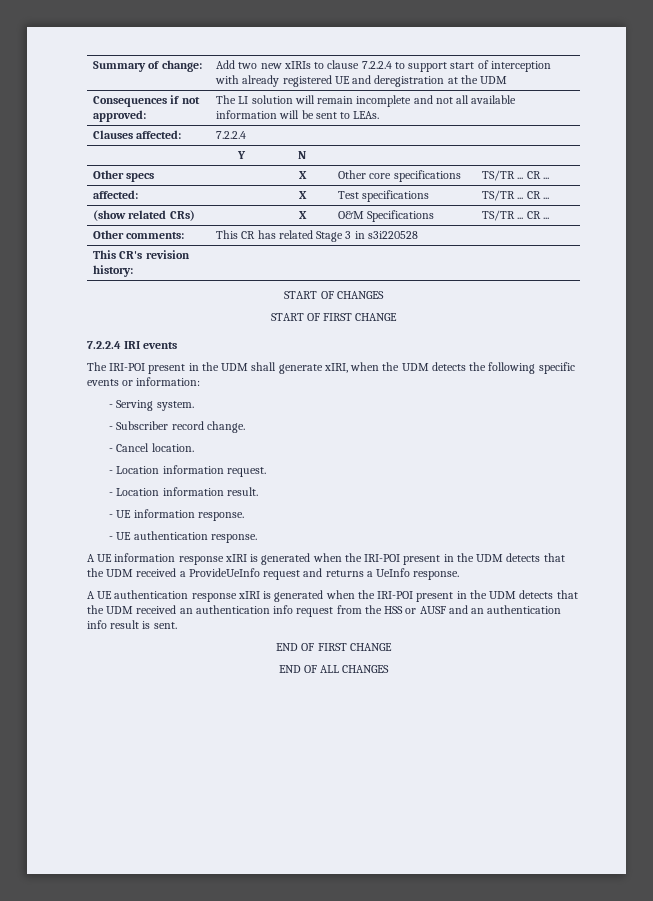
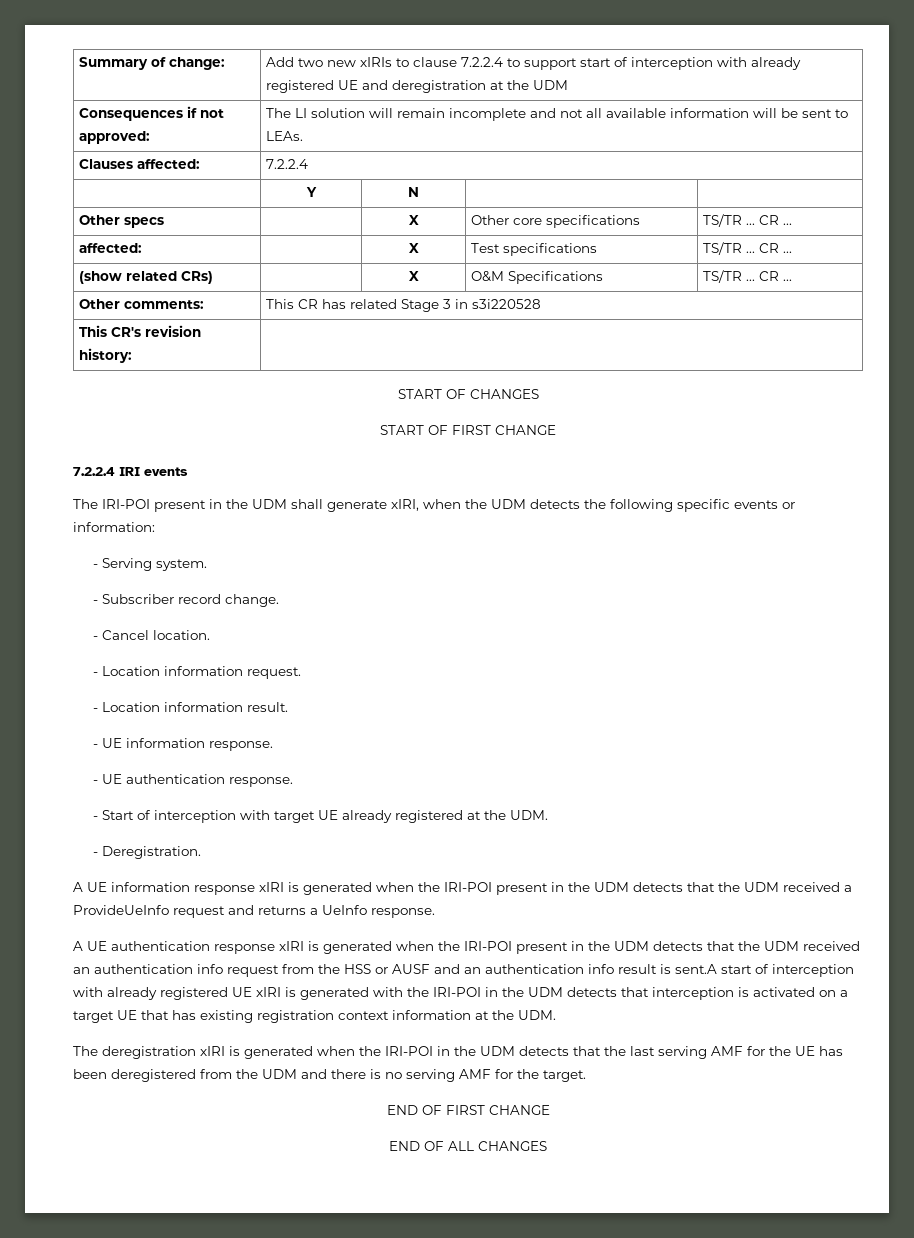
+ - Start of interception with target UE already registered at the UDM.
+ - Deregistration.
- A UE authentication response xIRI is generated when the IRI-POI present in the UDM detects that the UDM received an authentication info request from the HSS or AUSF and an authentication info result is sent.
+ A UE authentication response xIRI is generated when the IRI-POI present in the UDM detects that the UDM received an authentication info request from the HSS or AUSF and an authentication info result is sent.A start of interception with already registered UE xIRI is generated with the IRI-POI in the UDM detects that interception is activated on a target UE that has existing registration context information at the UDM.
+ The deregistration xIRI is generated when the IRI-POI in the UDM detects that the last serving AMF for the UE has been deregistered from the UDM and there is no serving AMF for the target.

